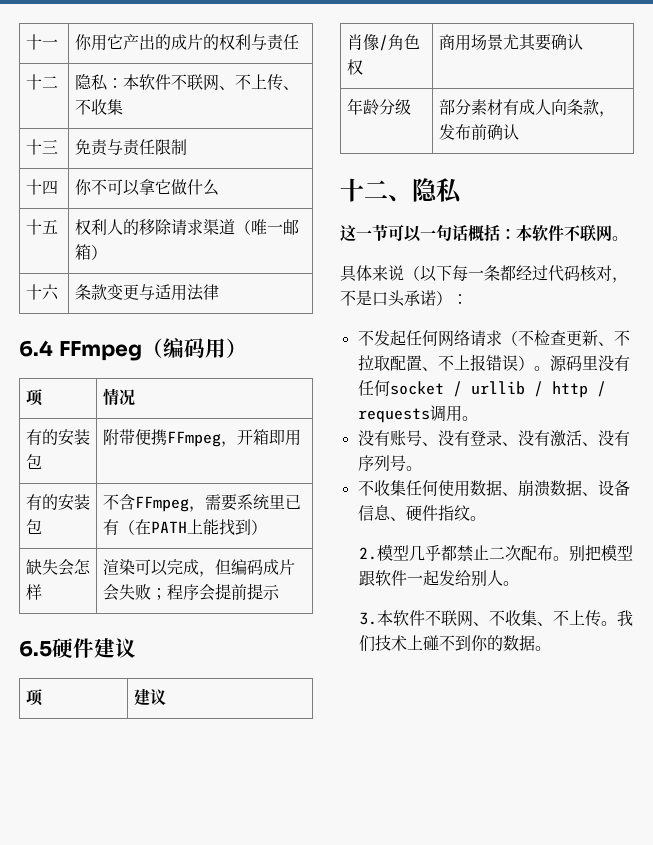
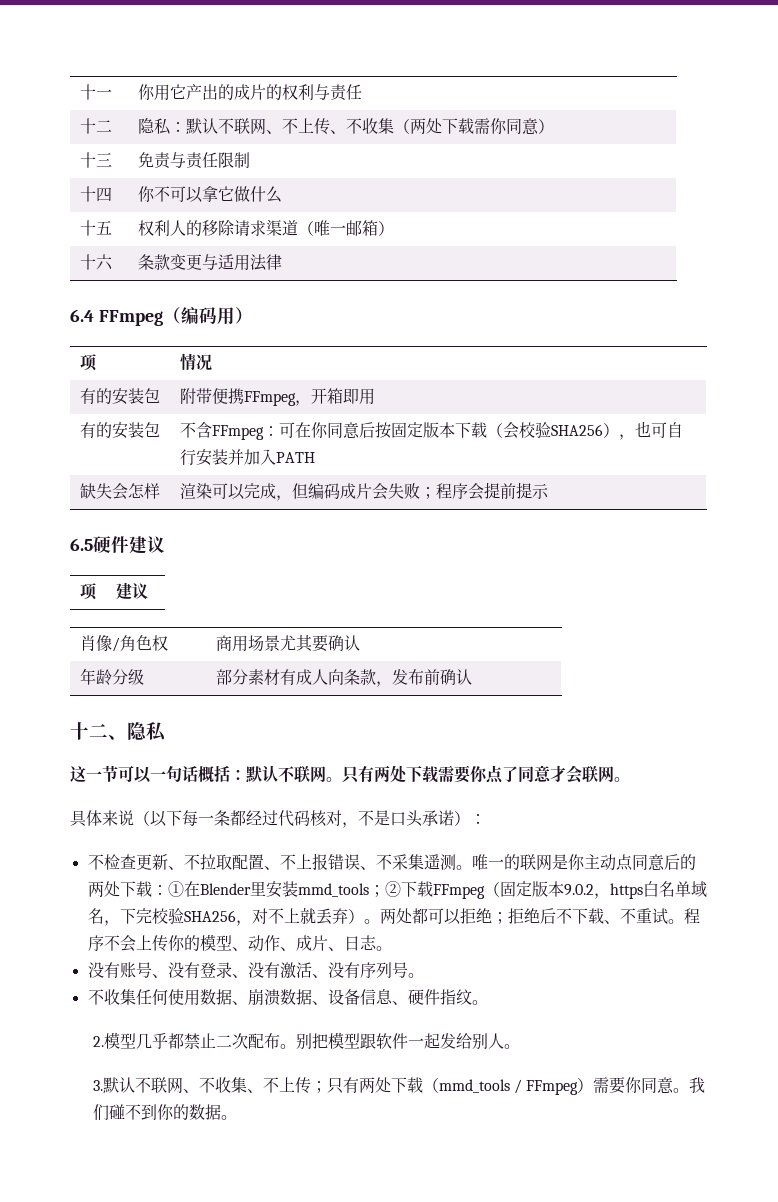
- 十二 | 隐私：本软件不联网、不上传、不收集
+ 十二 | 隐私：默认不联网、不上传、不收集（两处下载需你同意）
- 有的安装包 | 不含FFmpeg，需要系统里已有（在PATH上能找到）
+ 有的安装包 | 不含FFmpeg：可在你同意后按固定版本下载（会校验SHA256），也可自行安装并加入PATH
- 这一节可以一句话概括：本软件不联网。
+ 这一节可以一句话概括：默认不联网。只有两处下载需要你点了同意才会联网。
- 不发起任何网络请求（不检查更新、不拉取配置、不上报错误）。源码里没有任何socket / urllib / http / requests调用。
+ 不检查更新、不拉取配置、不上报错误、不采集遥测。唯一的联网是你主动点同意后的两处下载：①在Blender里安装mmd_tools；②下载FFmpeg（固定版本9.0.2，https白名单域名，下完校验SHA256，对不上就丢弃）。两处都可以拒绝；拒绝后不下载、不重试。程序不会上传你的模型、动作、成片、日志。
- 3.本软件不联网、不收集、不上传。我们技术上碰不到你的数据。
+ 3.默认不联网、不收集、不上传；只有两处下载（mmd_tools / FFmpeg）需要你同意。我们碰不到你的数据。

